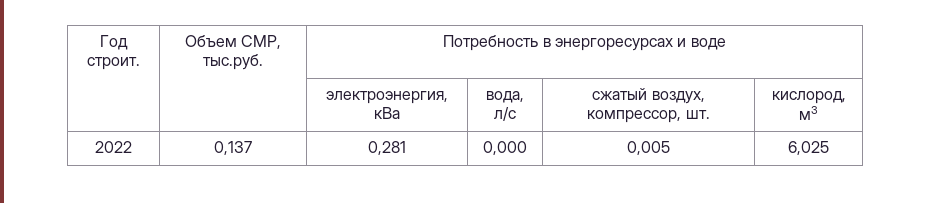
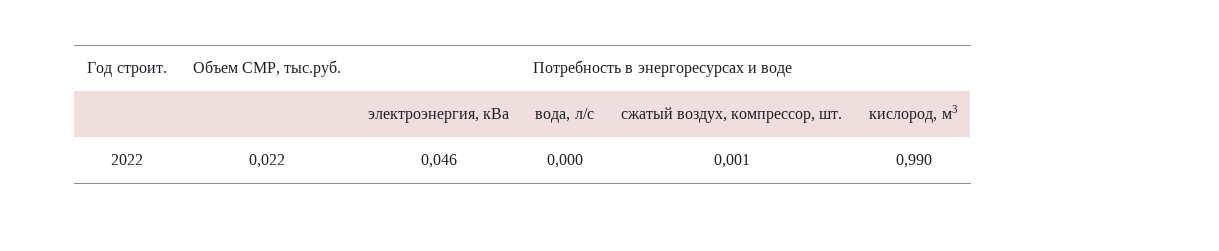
- 2022 | 0,137 | 0,281 | 0,000 | 0,005 | 6,025
+ 2022 | 0,022 | 0,046 | 0,000 | 0,001 | 0,990

